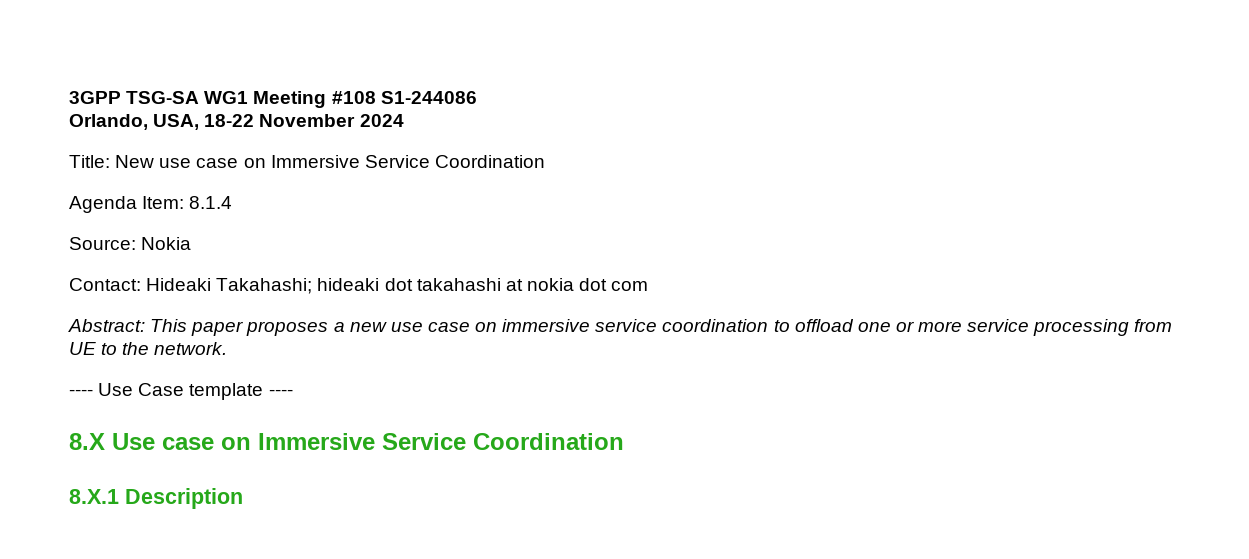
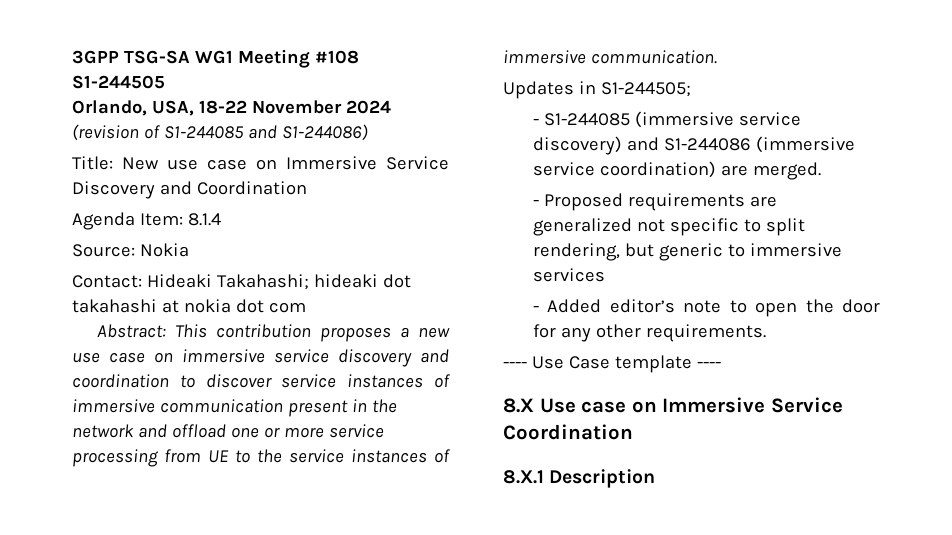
- 3GPP TSG-SA WG1 Meeting #108 S1-244086
+ 3GPP TSG-SA WG1 Meeting #108 S1-244505
- Orlando, USA, 18-22 November 2024
+ Orlando, USA, 18-22 November 2024 (revision of S1-244085 and S1-244086)
- Title: New use case on Immersive Service Coordination
+ Title: New use case on Immersive Service Discovery and Coordination
- Abstract: This paper proposes a new use case on immersive service coordination to offload one or more service processing from UE to the network.
+ Abstract: This contribution proposes a new use case on immersive service discovery and coordination to discover service instances of immersive communication present in the network and offload one or more service processing from UE to the service instances of immersive communication.
+ Updates in S1-244505;
+ - S1-244085 (immersive service discovery) and S1-244086 (immersive service coordination) are merged.
+ - Proposed requirements are generalized not specific to split rendering, but generic to immersive services
+ - Added editor’s note to open the door for any other requirements.

